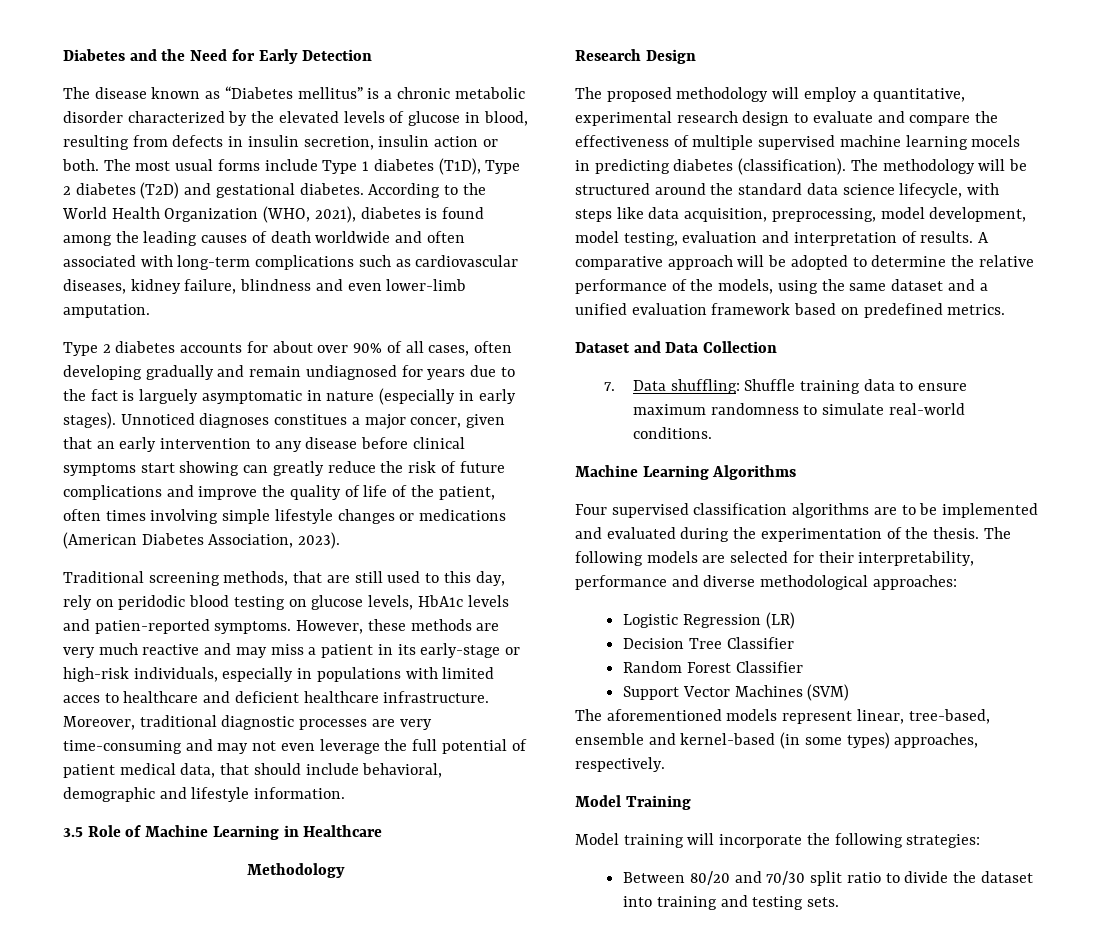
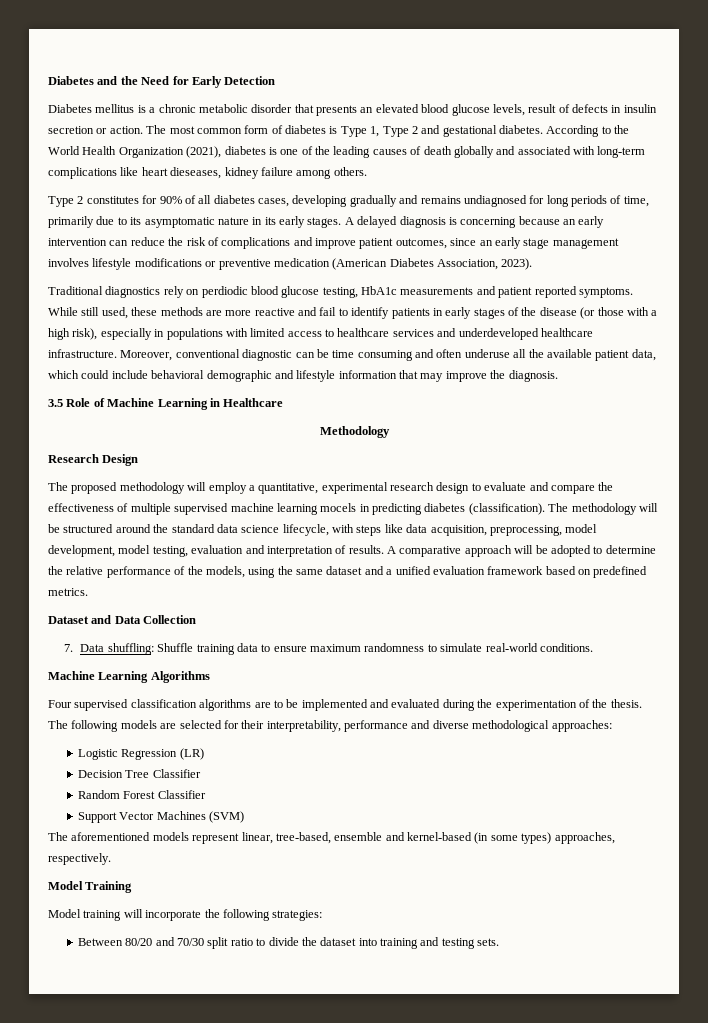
- The disease known as “Diabetes mellitus” is a chronic metabolic disorder characterized by the elevated levels of glucose in blood, resulting from defects in insulin secretion, insulin action or both. The most usual forms include Type 1 diabetes (T1D), Type 2 diabetes (T2D) and gestational diabetes.
+ Diabetes mellitus is a chronic metabolic disorder that presents an elevated blood glucose levels, result of defects in insulin secretion or action. The most common form of diabetes is Type 1, Type 2 and gestational diabetes.
- According to the World Health Organization (WHO, 2021), diabetes is found among the leading causes of death worldwide and often associated with long-term complications such as cardiovascular diseases, kidney failure, blindness and even lower-limb amputation.
- Type 2 diabetes accounts for about over 90% of all cases, often developing gradually and remain undiagnosed for years due to the fact is larguely asymptomatic in nature (especially in early stages). Unnoticed diagnoses constitues a major concer, given that an early intervention to any disease before clinical symptoms start showing can greatly reduce the risk of future complications and improve the quality of life of the patient, often times involving simple lifestyle changes or medications (American Diabetes Association, 2023).
+ According to the World Health Organization (2021), diabetes is one of the leading causes of death globally and associated with long-term complications like heart dieseases, kidney failure among others.
+ Type 2 constitutes for 90% of all diabetes cases, developing gradually and remains undiagnosed for long periods of time, primarily due to its asymptomatic nature in its early stages. A delayed diagnosis is concerning because an early intervention can reduce the risk of complications and improve patient outcomes, since an early stage management involves lifestyle modifications or preventive medication (American Diabetes Association, 2023).
- Traditional screening methods, that are still used to this day, rely on peridodic blood testing on glucose levels, HbA1c levels and patien-reported symptoms. However, these methods are very much reactive and may miss a patient in its early-stage or high-risk individuals, especially in populations with limited acces to healthcare and deficient healthcare infrastructure. Moreover, traditional diagnostic processes are very time-consuming and may not even leverage the full potential of patient medical data, that should include behavioral, demographic and lifestyle information.
+ Traditional diagnostics rely on perdiodic blood glucose testing, HbA1c measurements and patient reported symptoms. While still used, these methods are more reactive and fail to identify patients in early stages of the disease (or those with a high risk), especially in populations with limited access to healthcare services and underdeveloped healthcare infrastructure. Moreover, conventional diagnostic can be time consuming and often underuse all the available patient data, which could include behavioral demographic and lifestyle information that may improve the diagnosis.

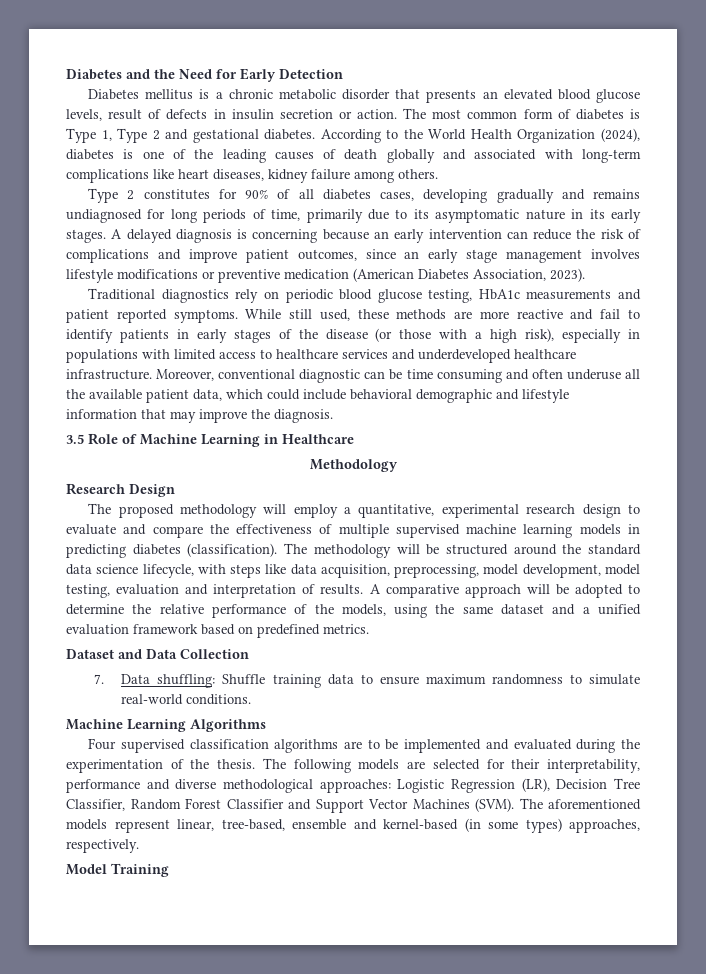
- According to the World Health Organization (2021), diabetes is one of the leading causes of death globally and associated with long-term complications like heart dieseases, kidney failure among others.
+ According to the World Health Organization (2024), diabetes is one of the leading causes of death globally and associated with long-term complications like heart diseases, kidney failure among others.
- Traditional diagnostics rely on perdiodic blood glucose testing, HbA1c measurements and patient reported symptoms.
+ Traditional diagnostics rely on periodic blood glucose testing, HbA1c measurements and patient reported symptoms.
- The proposed methodology will employ a quantitative, experimental research design to evaluate and compare the effectiveness of multiple supervised machine learning mocels in predicting diabetes (classification).
+ The proposed methodology will employ a quantitative, experimental research design to evaluate and compare the effectiveness of multiple supervised machine learning models in predicting diabetes (classification).
- The following models are selected for their interpretability, performance and diverse methodological approaches:
- Logistic Regression (LR)
- Decision Tree Classifier
- Random Forest Classifier
- Support Vector Machines (SVM)
- The aforementioned models represent linear, tree-based, ensemble and kernel-based (in some types) approaches, respectively.
+ The following models are selected for their interpretability, performance and diverse methodological approaches: Logistic Regression (LR), Decision Tree Classifier, Random Forest Classifier and Support Vector Machines (SVM). The aforementioned models represent linear, tree-based, ensemble and kernel-based (in some types) approaches, respectively.
- Model training will incorporate the following strategies:
- Between 80/20 and 70/30 split ratio to divide the dataset into training and testing sets.

